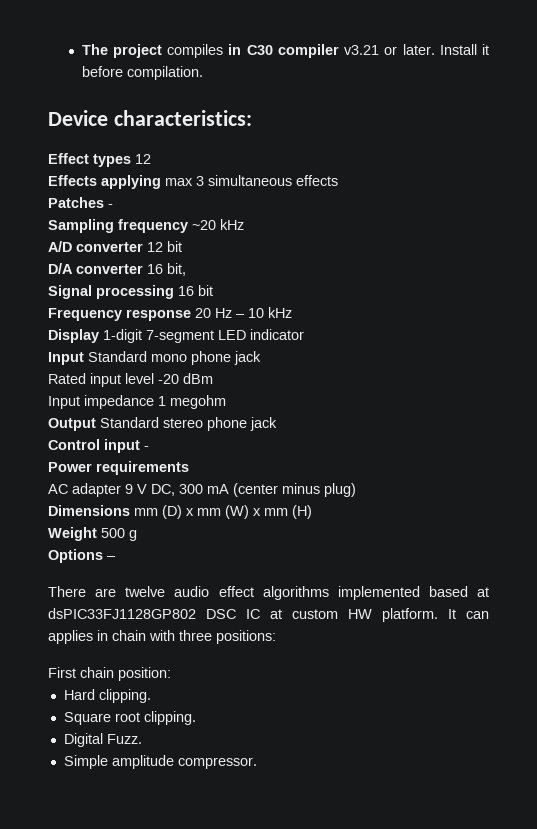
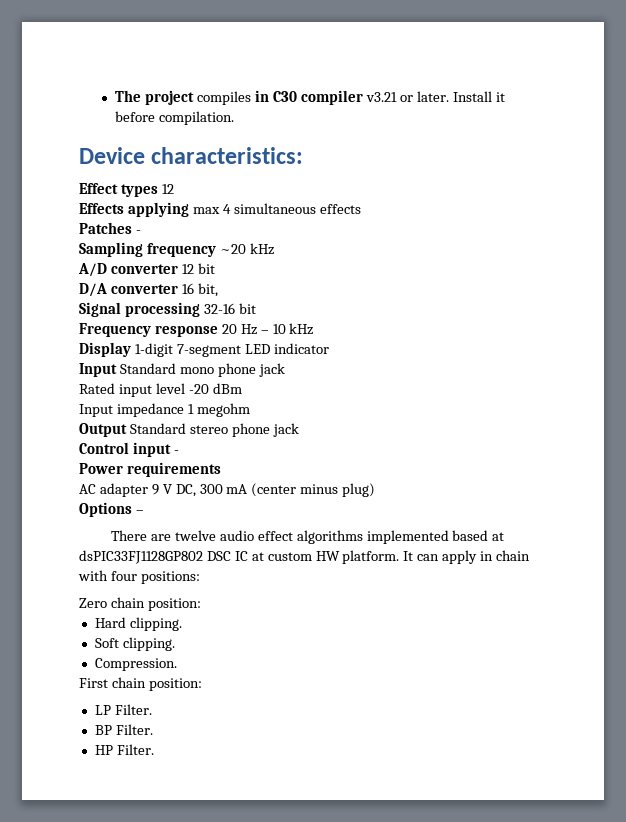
- Effects applying max 3 simultaneous effects
+ Effects applying max 4 simultaneous effects
- Signal processing 16 bit
+ Signal processing 32-16 bit
- Dimensions mm (D) x mm (W) x mm (H)
- Weight 500 g
- It can applies in chain with three positions:
+ It can apply in chain with four positions:
- First chain position:
+ Zero chain position:
- Square root clipping.
- Digital Fuzz.
- Simple amplitude compressor.
+ Soft clipping.
+ Compression.
+ First chain position:
+ LP Filter.
+ BP Filter.
+ HP Filter.

